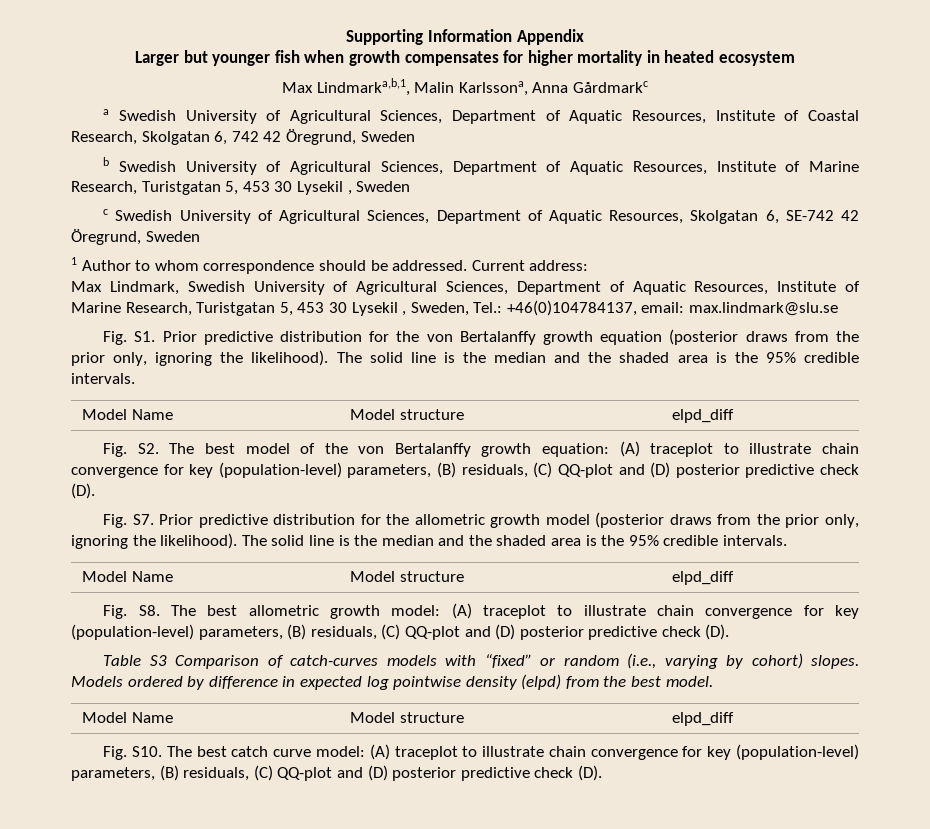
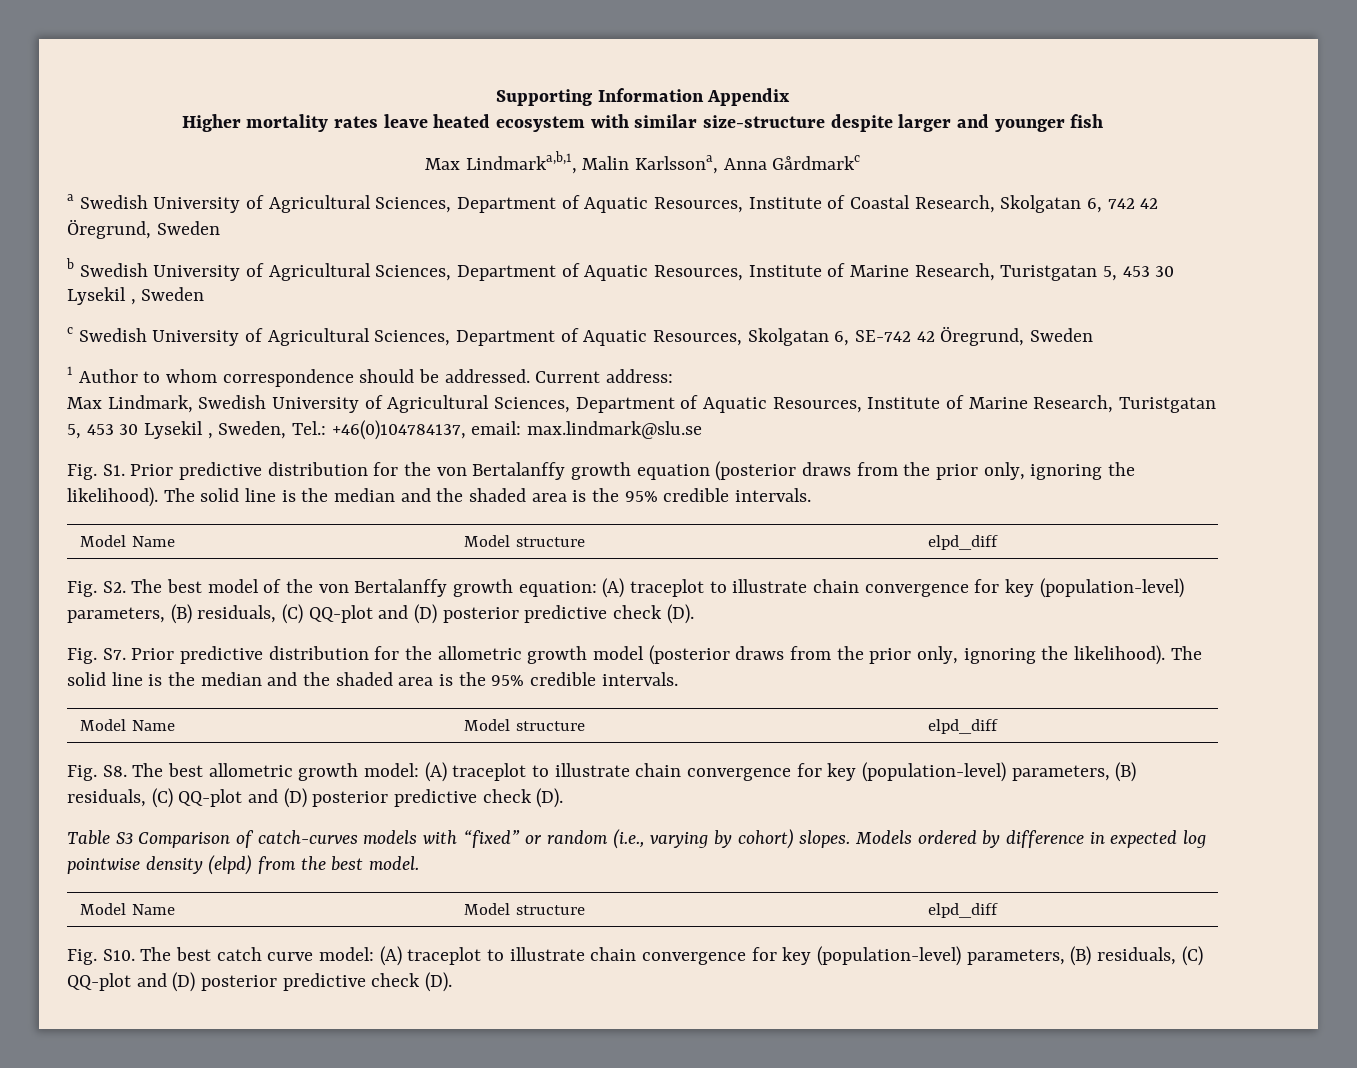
- Larger but younger fish when growth compensates for higher mortality in heated ecosystem
+ Higher mortality rates leave heated ecosystem with similar size-structure despite larger and younger fish

